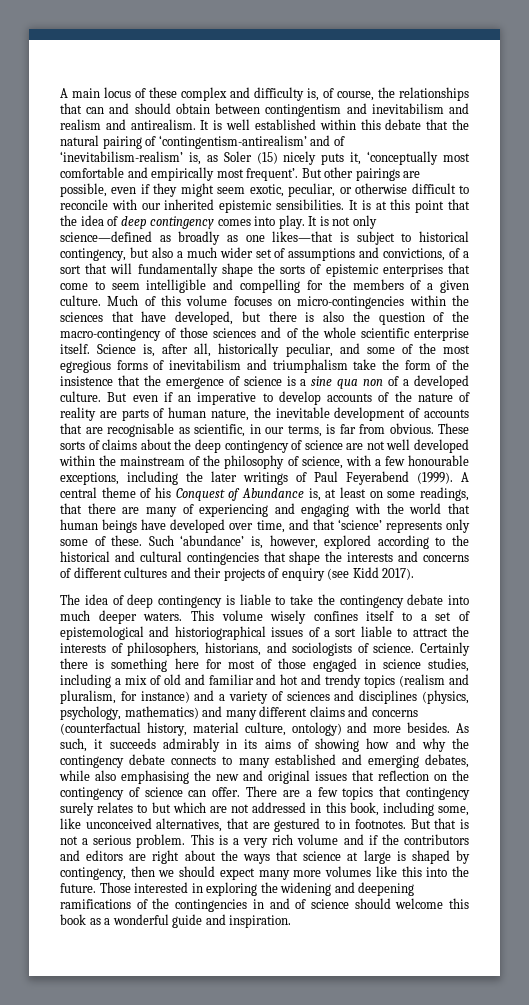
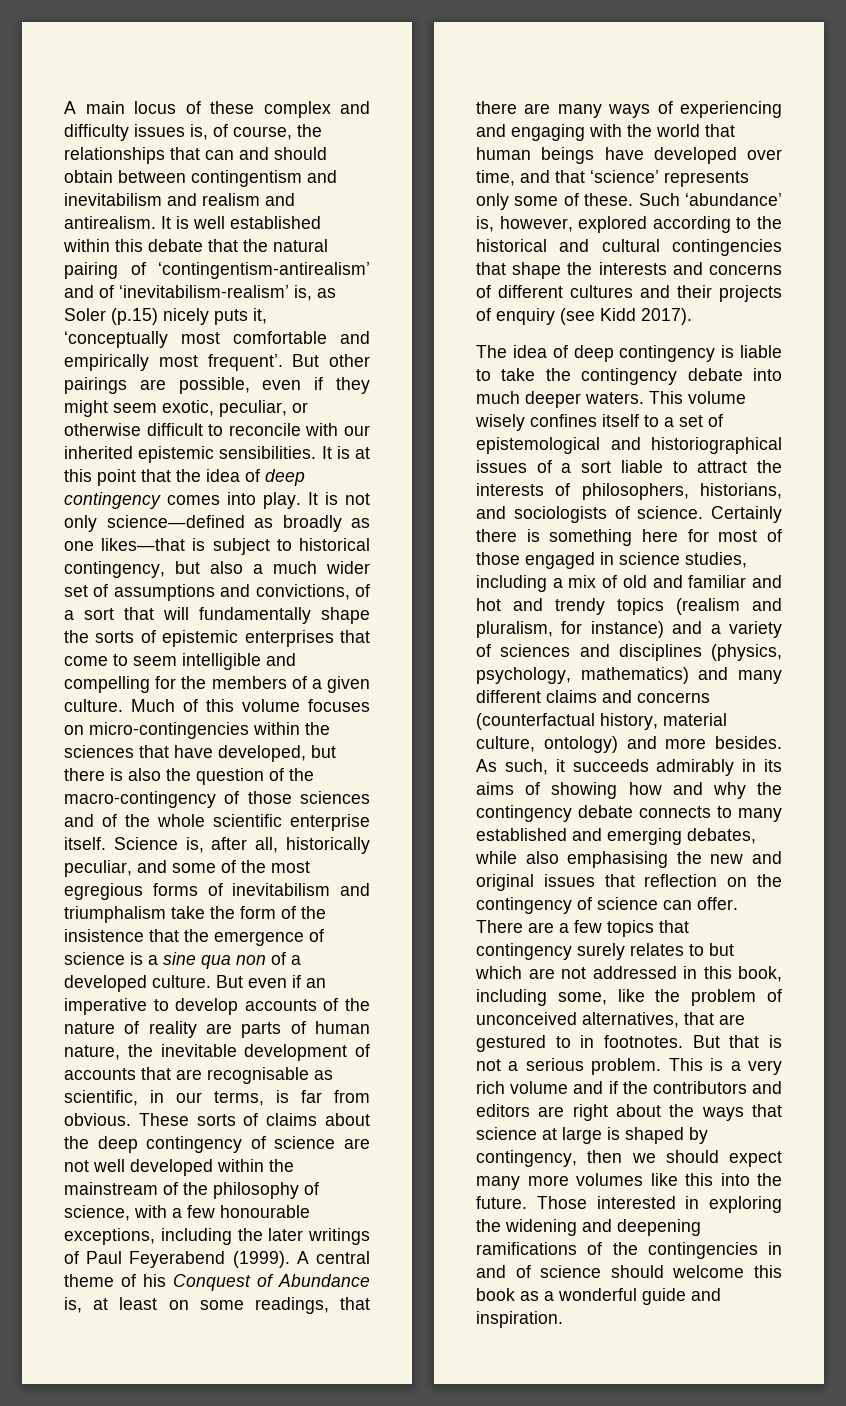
- A main locus of these complex and difficulty is, of course, the relationships that can and should obtain between contingentism and inevitabilism and realism and antirealism.
+ A main locus of these complex and difficulty issues is, of course, the relationships that can and should obtain between contingentism and inevitabilism and realism and antirealism.
- It is well established within this debate that the natural pairing of ‘contingentism-antirealism’ and of ‘inevitabilism-realism’ is, as Soler (15) nicely puts it, ‘conceptually most comfortable and empirically most frequent’.
+ It is well established within this debate that the natural pairing of ‘contingentism-antirealism’ and of ‘inevitabilism-realism’ is, as Soler (p.15) nicely puts it, ‘conceptually most comfortable and empirically most frequent’.
- A central theme of his Conquest of Abundance is, at least on some readings, that there are many of experiencing and engaging with the world that human beings have developed over time, and that ‘science’ represents only some of these.
+ A central theme of his Conquest of Abundance is, at least on some readings, that there are many ways of experiencing and engaging with the world that human beings have developed over time, and that ‘science’ represents only some of these.
- There are a few topics that contingency surely relates to but which are not addressed in this book, including some, like unconceived alternatives, that are gestured to in footnotes.
+ There are a few topics that contingency surely relates to but which are not addressed in this book, including some, like the problem of unconceived alternatives, that are gestured to in footnotes.

